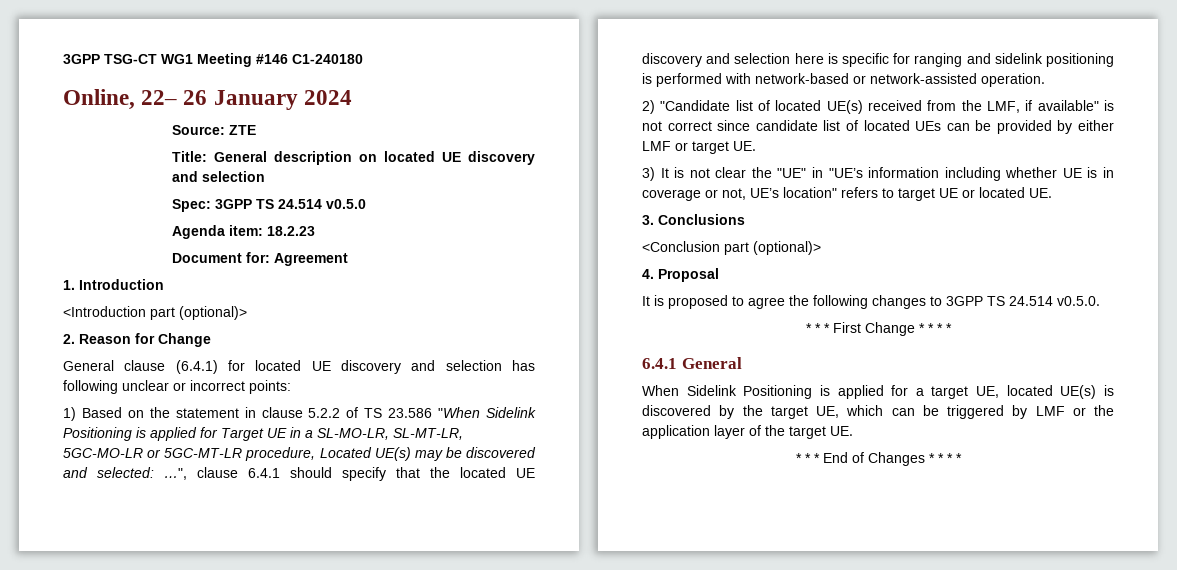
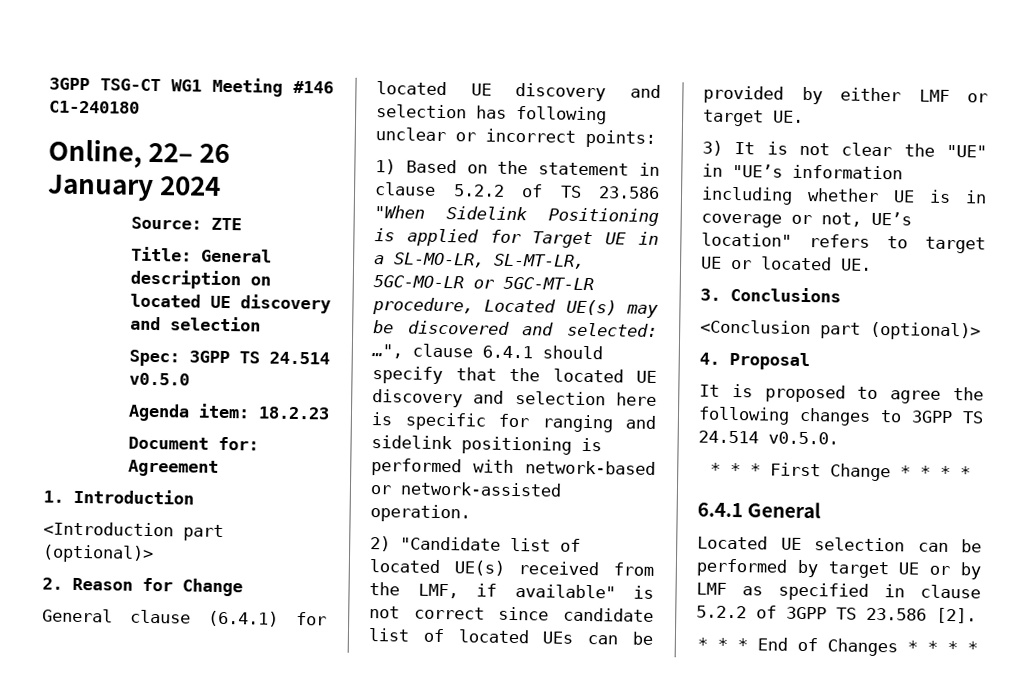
- When Sidelink Positioning is applied for a target UE, located UE(s) is discovered by the target UE, which can be triggered by LMF or the application layer of the target UE.
+ Located UE selection can be performed by target UE or by LMF as specified in clause 5.2.2 of 3GPP TS 23.586 [2].

